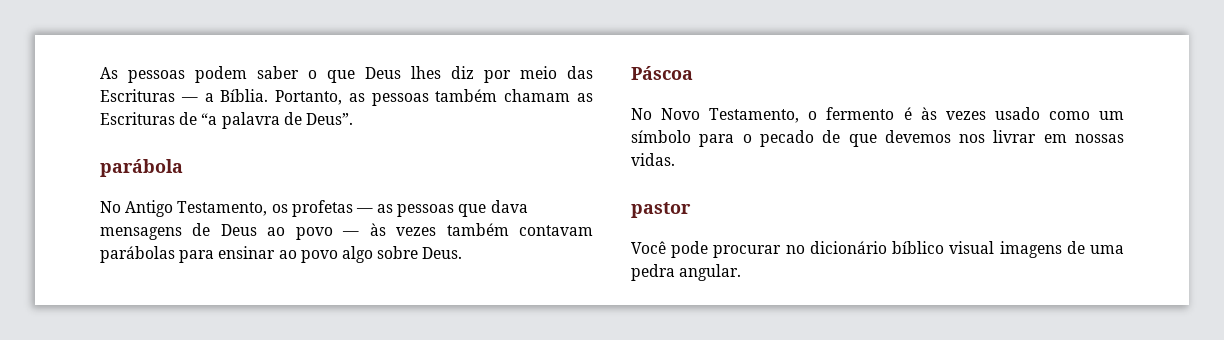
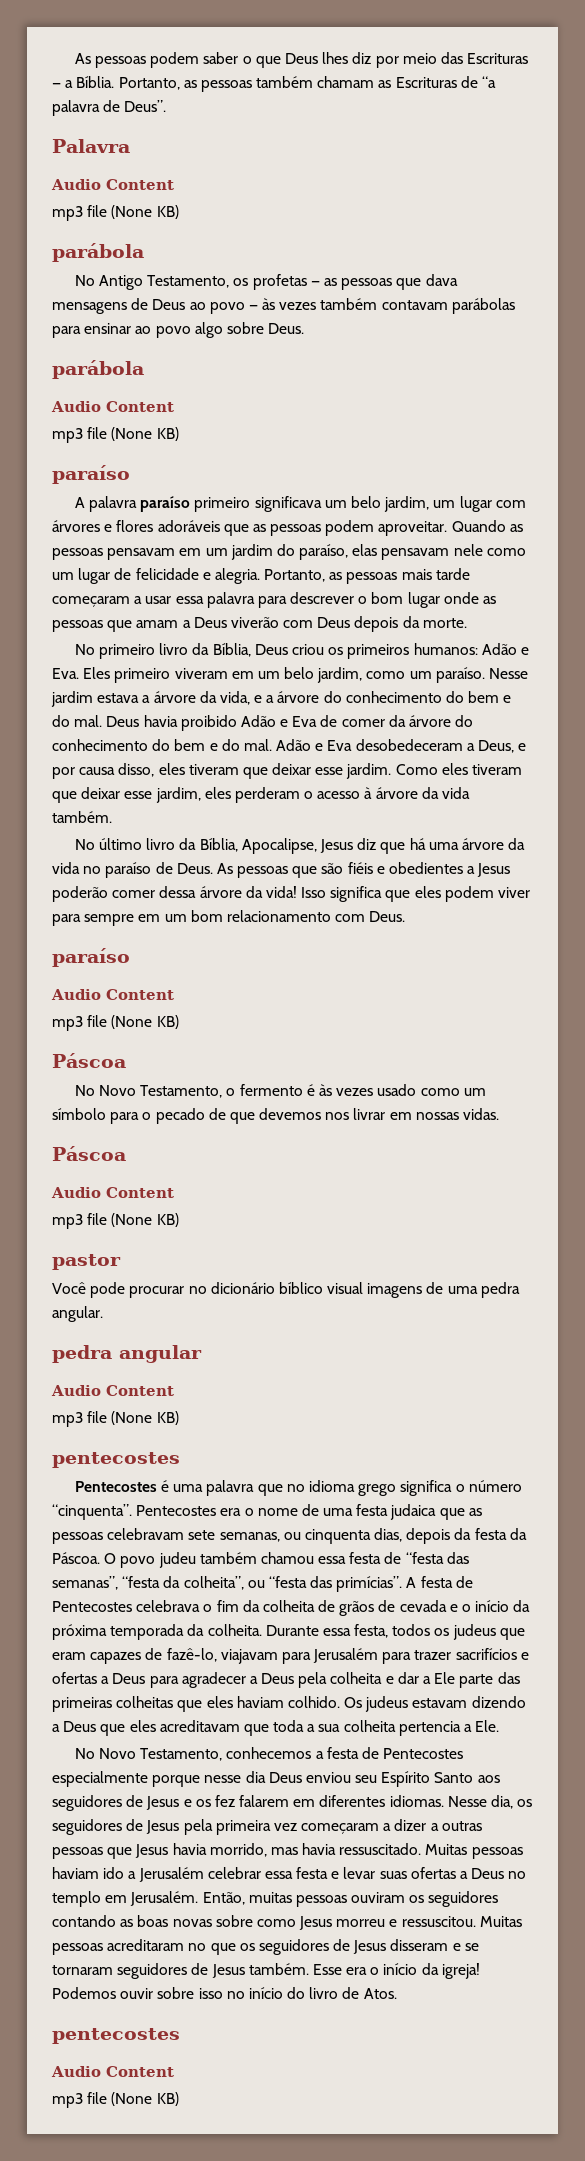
+ Palavra
+ Audio Content
+ mp3 file (None KB)
  No Antigo Testamento, os profetas — as pessoas que dava mensagens de Deus ao povo — às vezes também contavam parábolas para ensinar ao povo algo sobre Deus.
+ parábola
+ Audio Content
+ mp3 file (None KB)
+ paraíso
+ A palavra paraíso primeiro significava um belo jardim, um lugar com árvores e flores adoráveis que as pessoas podem aproveitar. Quando as pessoas pensavam em um jardim do paraíso, elas pensavam nele como um lugar de felicidade e alegria. Portanto, as pessoas mais tarde começaram a usar essa palavra para descrever o bom lugar onde as pessoas que amam a Deus viverão com Deus depois da morte.
+ No primeiro livro da Bíblia, Deus criou os primeiros humanos: Adão e Eva. Eles primeiro viveram em um belo jardim, como um paraíso. Nesse jardim estava a árvore da vida, e a árvore do conhecimento do bem e do mal. Deus havia proibido Adão e Eva de comer da árvore do conhecimento do bem e do mal. Adão e Eva desobedeceram a Deus, e por causa disso, eles tiveram que deixar esse jardim. Como eles tiveram que deixar esse jardim, eles perderam o acesso à árvore da vida também.
+ No último livro da Bíblia, Apocalipse, Jesus diz que há uma árvore da vida no paraíso de Deus. As pessoas que são fiéis e obedientes a Jesus poderão comer dessa árvore da vida! Isso significa que eles podem viver para sempre em um bom relacionamento com Deus.
+ paraíso
+ Audio Content
+ mp3 file (None KB)
  No Novo Testamento, o fermento é às vezes usado como um símbolo para o pecado de que devemos nos livrar em nossas vidas.
+ Páscoa
+ Audio Content
+ mp3 file (None KB)
+ pedra angular
+ Audio Content
+ mp3 file (None KB)
+ pentecostes
+ Pentecostes é uma palavra que no idioma grego significa o número “cinquenta”. Pentecostes era o nome de uma festa judaica que as pessoas celebravam sete semanas, ou cinquenta dias, depois da festa da Páscoa. O povo judeu também chamou essa festa de “festa das semanas”, “festa da colheita”, ou “festa das primícias”. A festa de Pentecostes celebrava o fim da colheita de grãos de cevada e o início da próxima temporada da colheita. Durante essa festa, todos os judeus que eram capazes de fazê-lo, viajavam para Jerusalém para trazer sacrifícios e ofertas a Deus para agradecer a Deus pela colheita e dar a Ele parte das primeiras colheitas que eles haviam colhido. Os judeus estavam dizendo a Deus que eles acreditavam que toda a sua colheita pertencia a Ele.
+ No Novo Testamento, conhecemos a festa de Pentecostes especialmente porque nesse dia Deus enviou seu Espírito Santo aos seguidores de Jesus e os fez falarem em diferentes idiomas. Nesse dia, os seguidores de Jesus pela primeira vez começaram a dizer a outras pessoas que Jesus havia morrido, mas havia ressuscitado. Muitas pessoas haviam ido a Jerusalém celebrar essa festa e levar suas ofertas a Deus no templo em Jerusalém. Então, muitas pessoas ouviram os seguidores contando as boas novas sobre como Jesus morreu e ressuscitou. Muitas pessoas acreditaram no que os seguidores de Jesus disseram e se tornaram seguidores de Jesus também. Esse era o início da igreja! Podemos ouvir sobre isso no início do livro de Atos.
+ pentecostes
+ Audio Content
+ mp3 file (None KB)

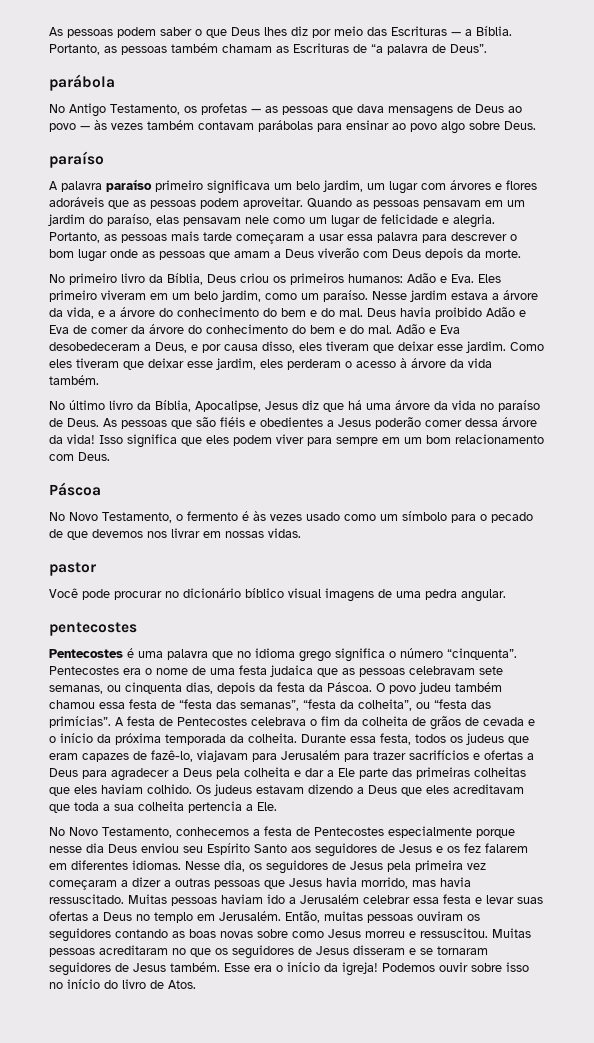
- Palavra
- Audio Content
- mp3 file (None KB)
  No Antigo Testamento, os profetas — as pessoas que dava mensagens de Deus ao povo — às vezes também contavam parábolas para ensinar ao povo algo sobre Deus.
- parábola
- Audio Content
- mp3 file (None KB)
  Isso significa que eles podem viver para sempre em um bom relacionamento com Deus.
- paraíso
- Audio Content
- mp3 file (None KB)
  No Novo Testamento, o fermento é às vezes usado como um símbolo para o pecado de que devemos nos livrar em nossas vidas.
- Páscoa
- Audio Content
- mp3 file (None KB)
- pedra angular
- Audio Content
- mp3 file (None KB)
  Podemos ouvir sobre isso no início do livro de Atos.
- pentecostes
- Audio Content
- mp3 file (None KB)

